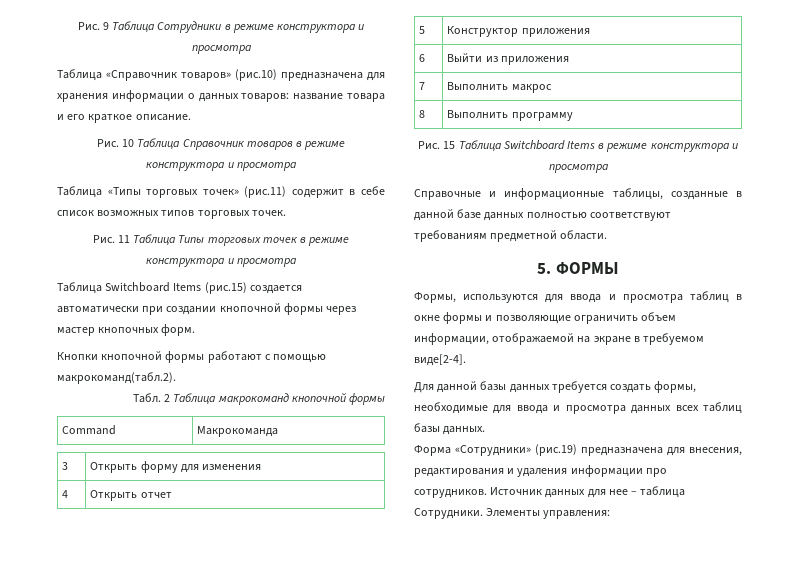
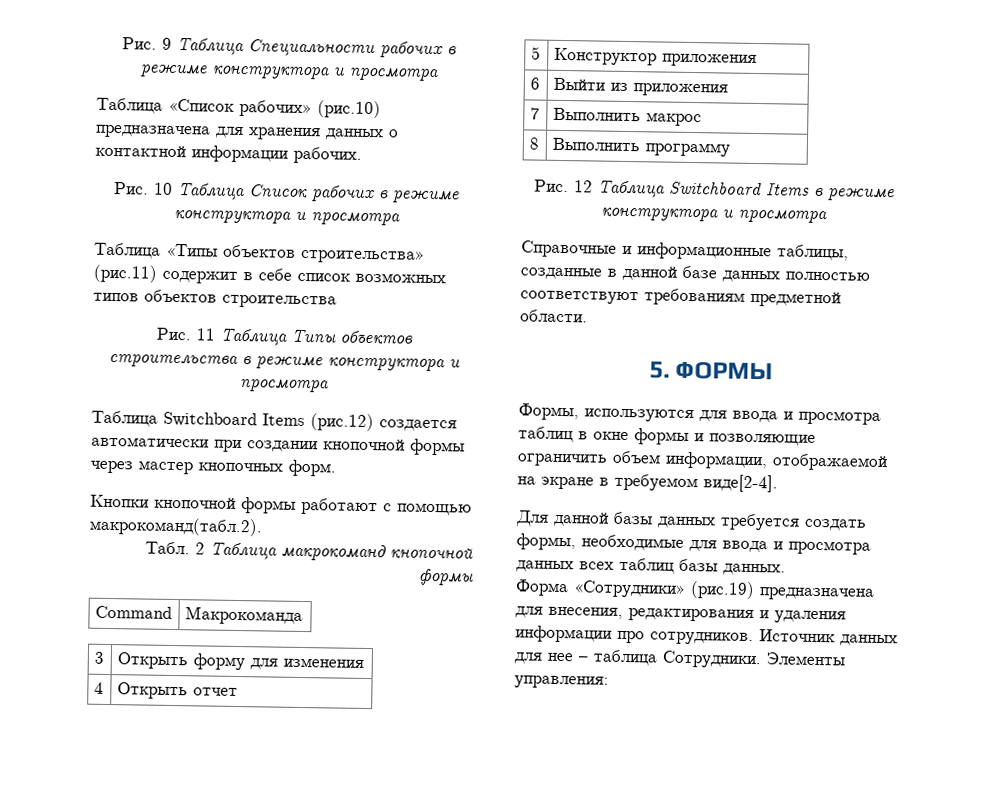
- Рис. 9 Таблица Сотрудники в режиме конструктора и просмотра
- Таблица «Справочник товаров» (рис.10) предназначена для хранения информации о данных товаров: название товара и его краткое описание.
+ Рис. 9 Таблица Специальности рабочих в режиме конструктора и просмотра
+ Таблица «Список рабочих» (рис.10) предназначена для хранения данных о контактной информации рабочих.
- Рис. 10 Таблица Справочник товаров в режиме конструктора и просмотра
+ Рис. 10 Таблица Список рабочих в режиме конструктора и просмотра
- Таблица «Типы торговых точек» (рис.11) содержит в себе список возможных типов торговых точек.
+ Таблица «Типы объектов строительства» (рис.11) содержит в себе список возможных типов объектов строительства
- Рис. 11 Таблица Типы торговых точек в режиме конструктора и просмотра
+ Рис. 11 Таблица Типы объектов строительства в режиме конструктора и просмотра
- Таблица Switchboard Items (рис.15) создается автоматически при создании кнопочной формы через мастер кнопочных форм.
+ Таблица Switchboard Items (рис.12) создается автоматически при создании кнопочной формы через мастер кнопочных форм.
- Рис. 15 Таблица Switchboard Items в режиме конструктора и просмотра
+ Рис. 12 Таблица Switchboard Items в режиме конструктора и просмотра

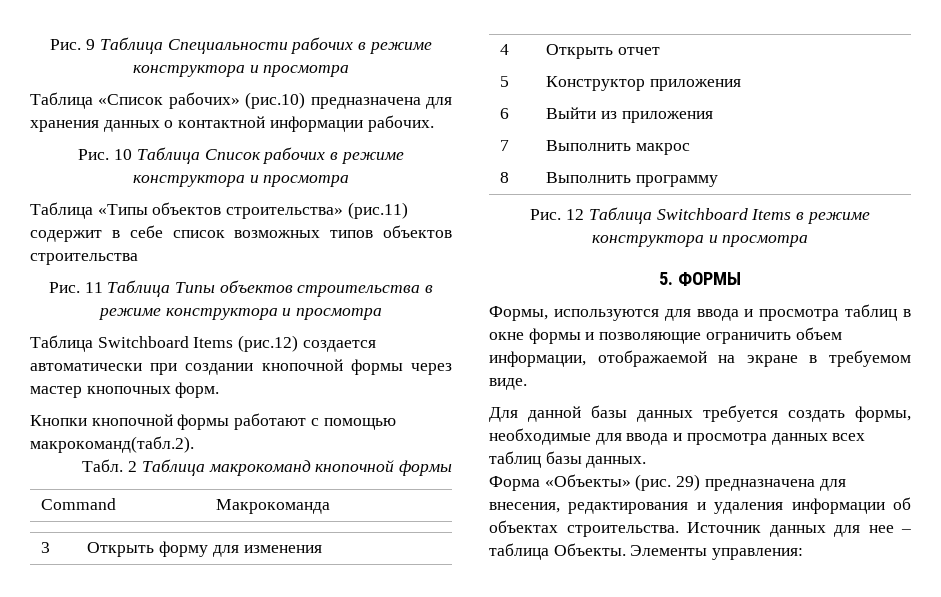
- Справочные и информационные таблицы, созданные в данной базе данных полностью соответствуют требованиям предметной области.
- Формы, используются для ввода и просмотра таблиц в окне формы и позволяющие ограничить объем информации, отображаемой на экране в требуемом виде[2-4].
+ Формы, используются для ввода и просмотра таблиц в окне формы и позволяющие ограничить объем информации, отображаемой на экране в требуемом виде.
- Форма «Сотрудники» (рис.19) предназначена для внесения, редактирования и удаления информации про сотрудников.
+ Форма «Объекты» (рис. 29) предназначена для внесения, редактирования и удаления информации об объектах строительства.
- Источник данных для нее – таблица Сотрудники.
+ Источник данных для нее – таблица Объекты.

